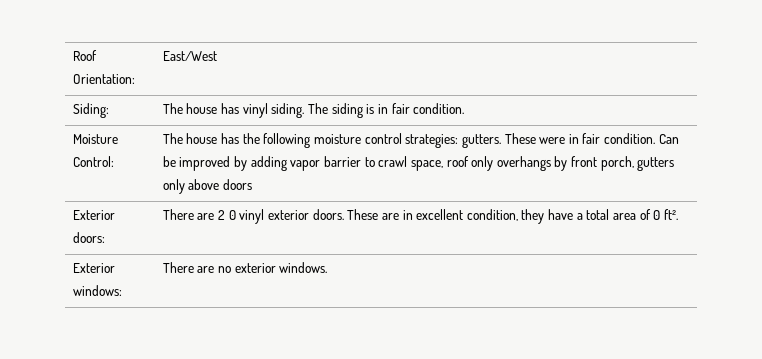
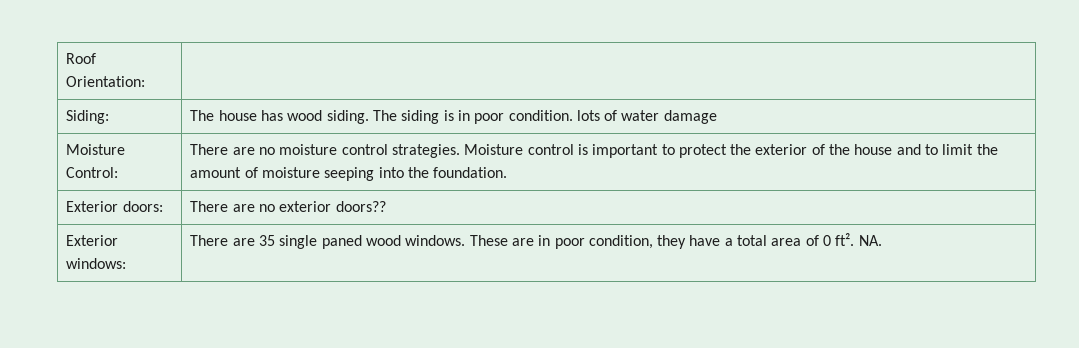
- Roof Orientation: | East/West
+ Roof Orientation: |
- Siding: | The house has vinyl siding. The siding is in fair condition.
- Moisture Control: | The house has the following moisture control strategies: gutters. These were in fair condition. Can be improved by adding vapor barrier to crawl space, roof only overhangs by front porch, gutters only above doors
- Exterior doors: | There are 2 0 vinyl exterior doors. These are in excellent condition, they have a total area of 0 ft².
- Exterior windows: | There are no exterior windows.
+ Siding: | The house has wood siding. The siding is in poor condition. lots of water damage
+ Moisture Control: | There are no moisture control strategies. Moisture control is important to protect the exterior of the house and to limit the amount of moisture seeping into the foundation.
+ Exterior doors: | There are no exterior doors??
+ Exterior windows: | There are 35 single paned wood windows. These are in poor condition, they have a total area of 0 ft². NA.

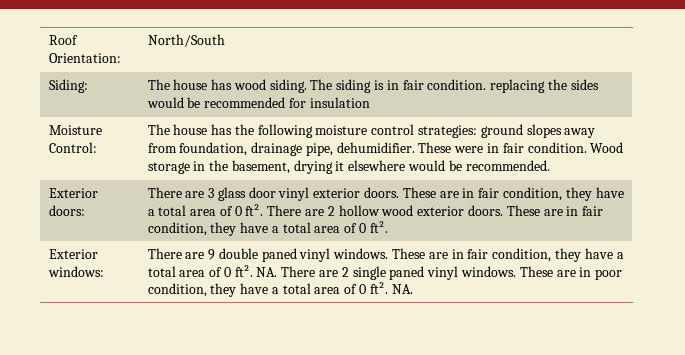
- Roof Orientation: |
+ Roof Orientation: | North/South
- Siding: | The house has wood siding. The siding is in poor condition. lots of water damage
- Moisture Control: | There are no moisture control strategies. Moisture control is important to protect the exterior of the house and to limit the amount of moisture seeping into the foundation.
- Exterior doors: | There are no exterior doors??
- Exterior windows: | There are 35 single paned wood windows. These are in poor condition, they have a total area of 0 ft². NA.
+ Siding: | The house has wood siding. The siding is in fair condition. replacing the sides would be recommended for insulation
+ Moisture Control: | The house has the following moisture control strategies: ground slopes away from foundation, drainage pipe, dehumidifier. These were in fair condition. Wood storage in the basement, drying it elsewhere would be recommended.
+ Exterior doors: | There are 3 glass door vinyl exterior doors. These are in fair condition, they have a total area of 0 ft². There are 2 hollow wood exterior doors. These are in fair condition, they have a total area of 0 ft².
+ Exterior windows: | There are 9 double paned vinyl windows. These are in fair condition, they have a total area of 0 ft². NA. There are 2 single paned vinyl windows. These are in poor condition, they have a total area of 0 ft². NA.

